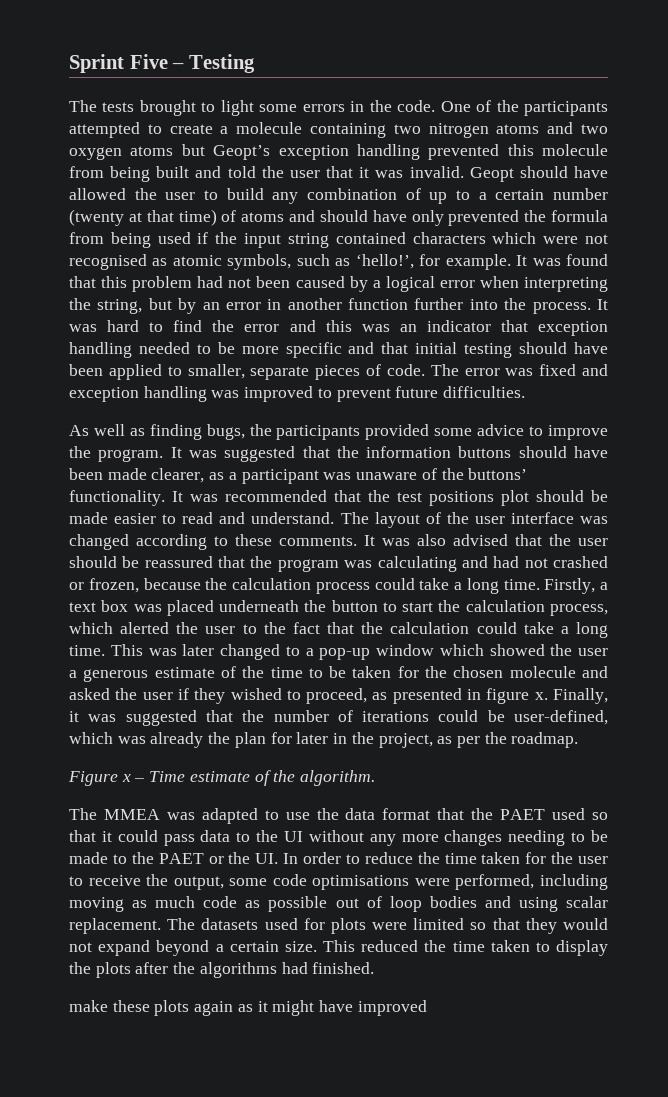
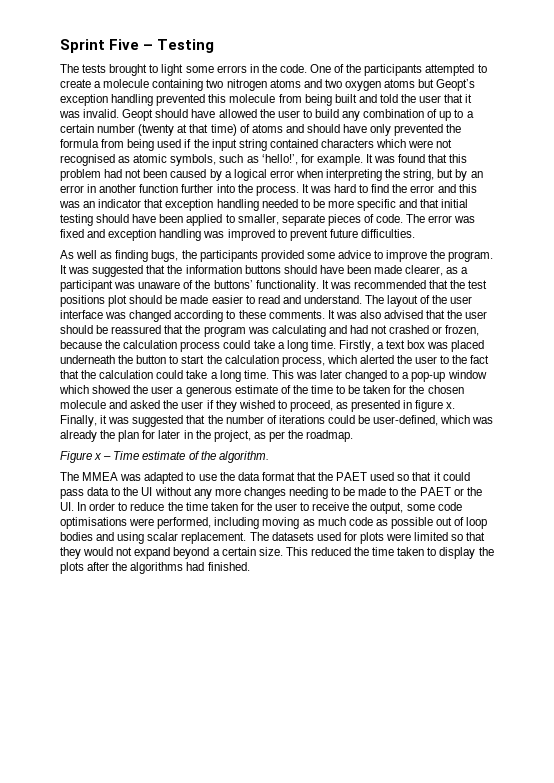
- make these plots again as it might have improved

